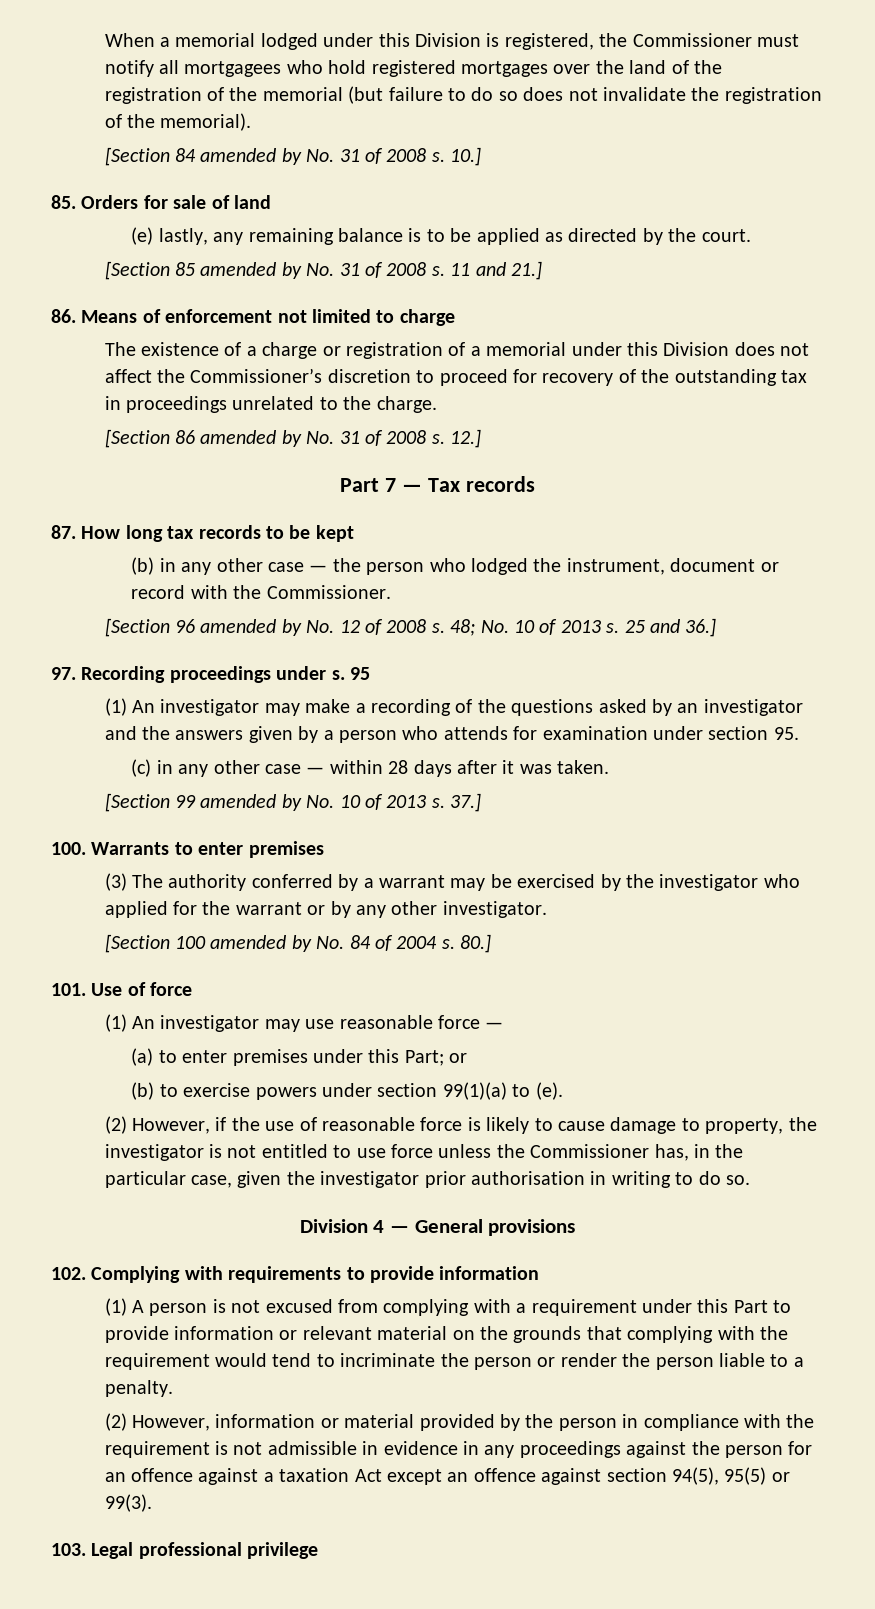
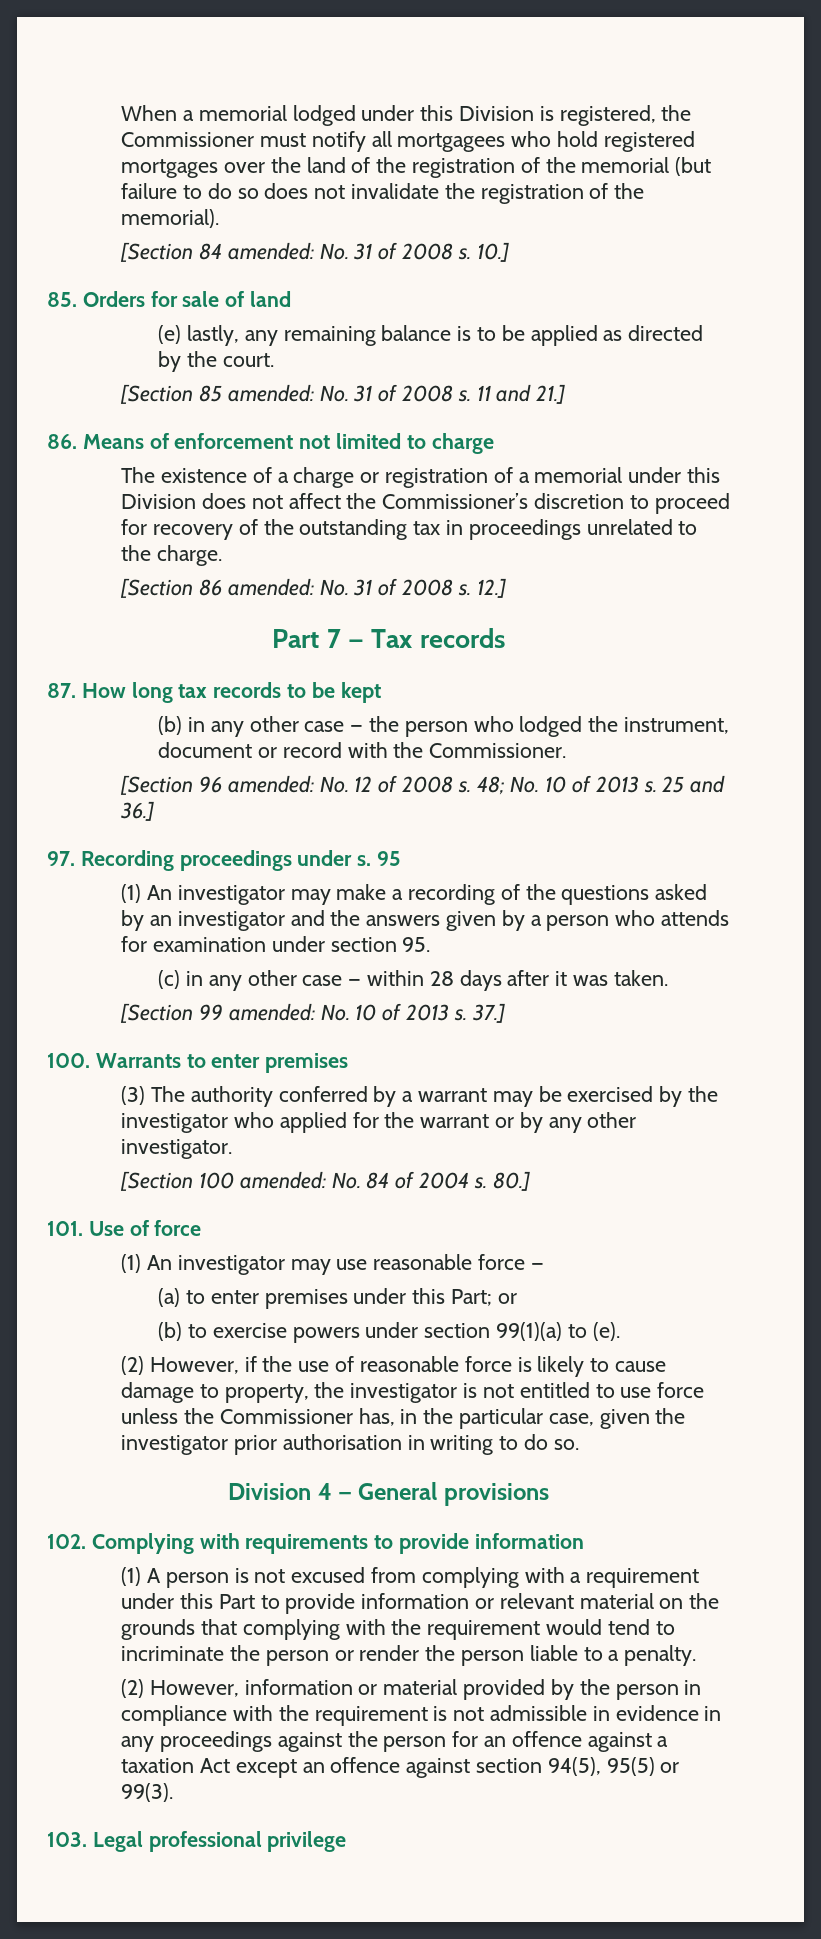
- [Section 84 amended by No. 31 of 2008 s.
+ [Section 84 amended: No. 31 of 2008 s.
- [Section 85 amended by No. 31 of 2008 s.
+ [Section 85 amended: No. 31 of 2008 s.
- [Section 86 amended by No. 31 of 2008 s.
+ [Section 86 amended: No. 31 of 2008 s.
- [Section 96 amended by No. 12 of 2008 s.
+ [Section 96 amended: No. 12 of 2008 s.
- [Section 99 amended by No. 10 of 2013 s.
+ [Section 99 amended: No. 10 of 2013 s.
- [Section 100 amended by No. 84 of 2004 s.
+ [Section 100 amended: No. 84 of 2004 s.

